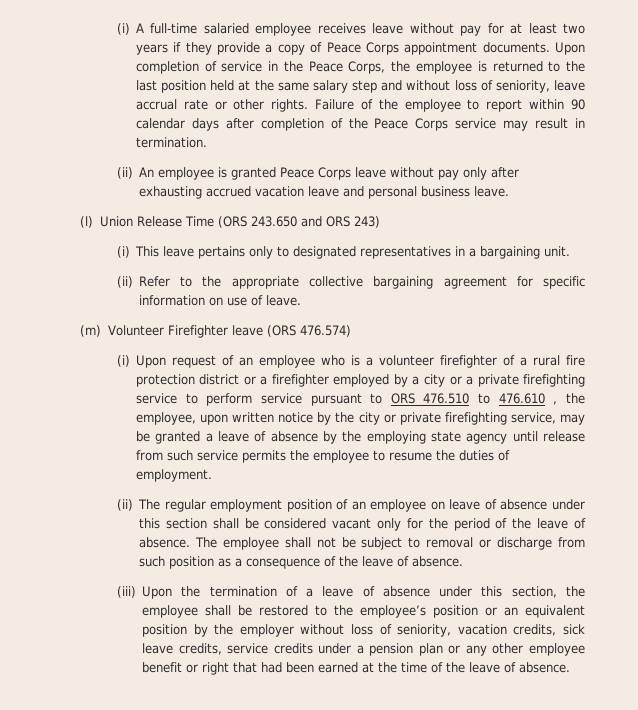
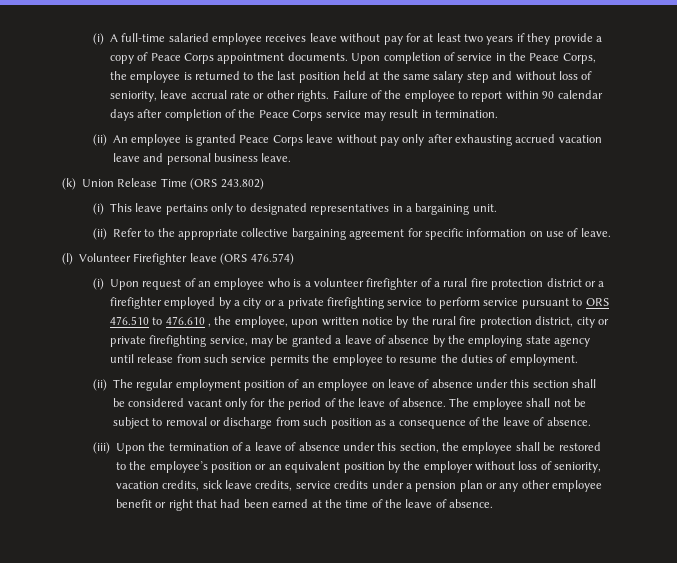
- (l) Union Release Time (ORS 243.650 and ORS 243)
+ (k) Union Release Time (ORS 243.802)
- (m) Volunteer Firefighter leave (ORS 476.574)
+ (l) Volunteer Firefighter leave (ORS 476.574)
- (i) Upon request of an employee who is a volunteer firefighter of a rural fire protection district or a firefighter employed by a city or a private firefighting service to perform service pursuant to ORS 476.510 to 476.610 , the employee, upon written notice by the city or private firefighting service, may be granted a leave of absence by the employing state agency until release from such service permits the employee to resume the duties of employment.
+ (i) Upon request of an employee who is a volunteer firefighter of a rural fire protection district or a firefighter employed by a city or a private firefighting service to perform service pursuant to ORS 476.510 to 476.610 , the employee, upon written notice by the rural fire protection district, city or private firefighting service, may be granted a leave of absence by the employing state agency until release from such service permits the employee to resume the duties of employment.

